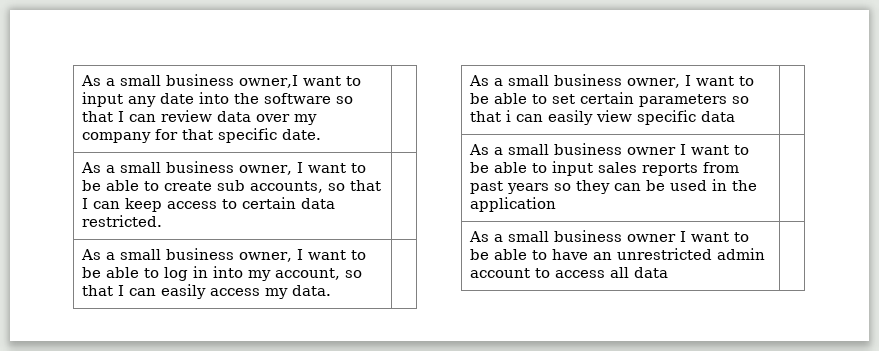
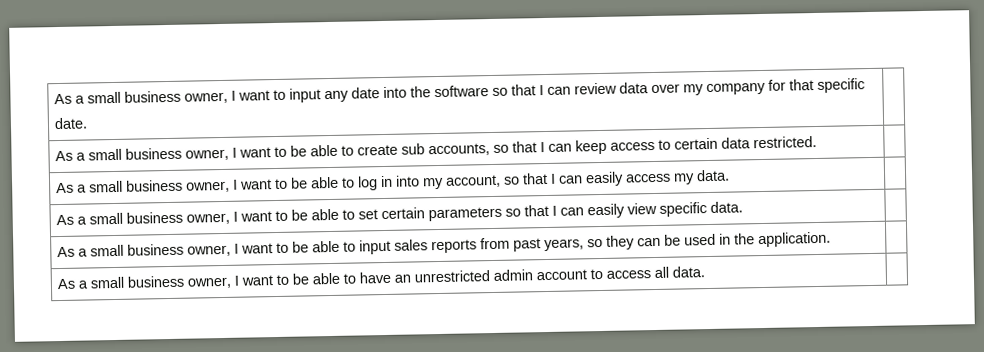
- As a small business owner,I want to input any date into the software so that I can review data over my company for that specific date. |
+ As a small business owner, I want to input any date into the software so that I can review data over my company for that specific date. |
- As a small business owner, I want to be able to set certain parameters so that i can easily view specific data |
- As a small business owner I want to be able to input sales reports from past years so they can be used in the application |
- As a small business owner I want to be able to have an unrestricted admin account to access all data |
+ As a small business owner, I want to be able to set certain parameters so that I can easily view specific data. |
+ As a small business owner, I want to be able to input sales reports from past years, so they can be used in the application. |
+ As a small business owner, I want to be able to have an unrestricted admin account to access all data. |

